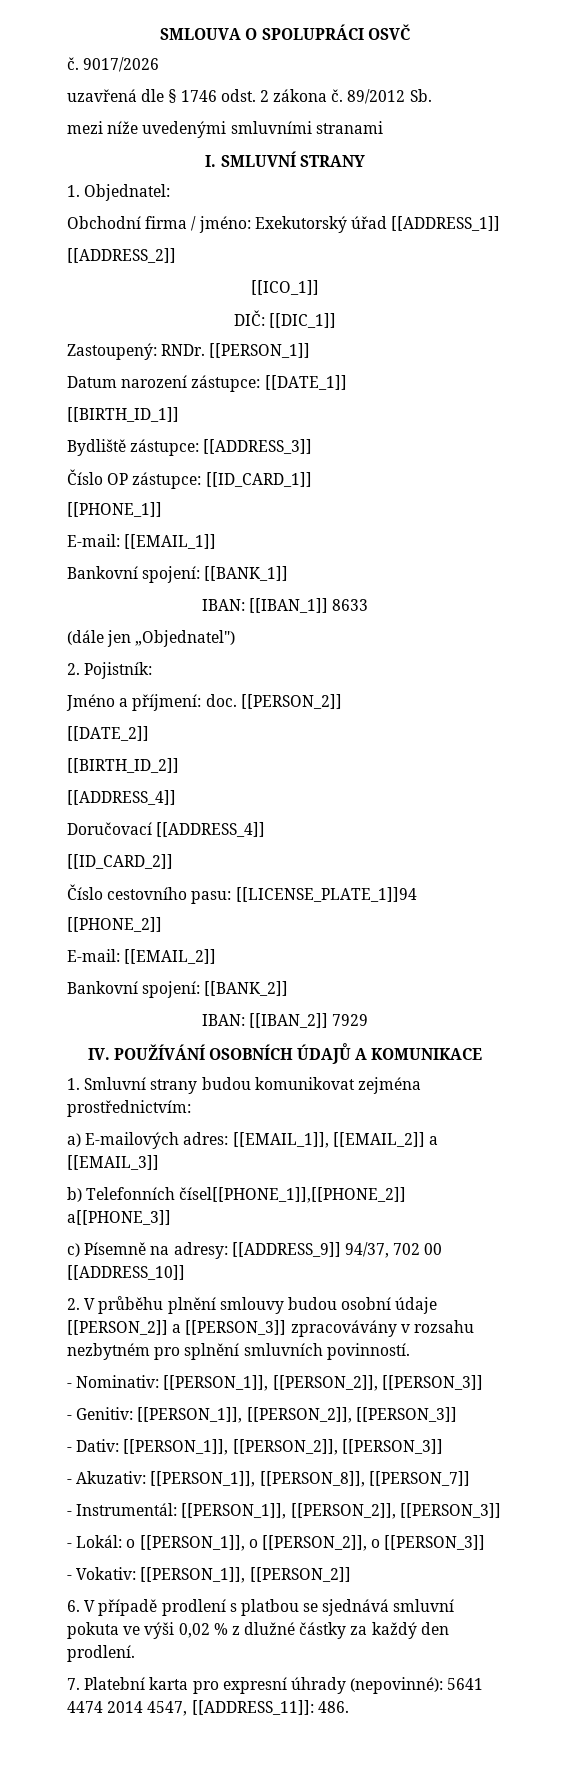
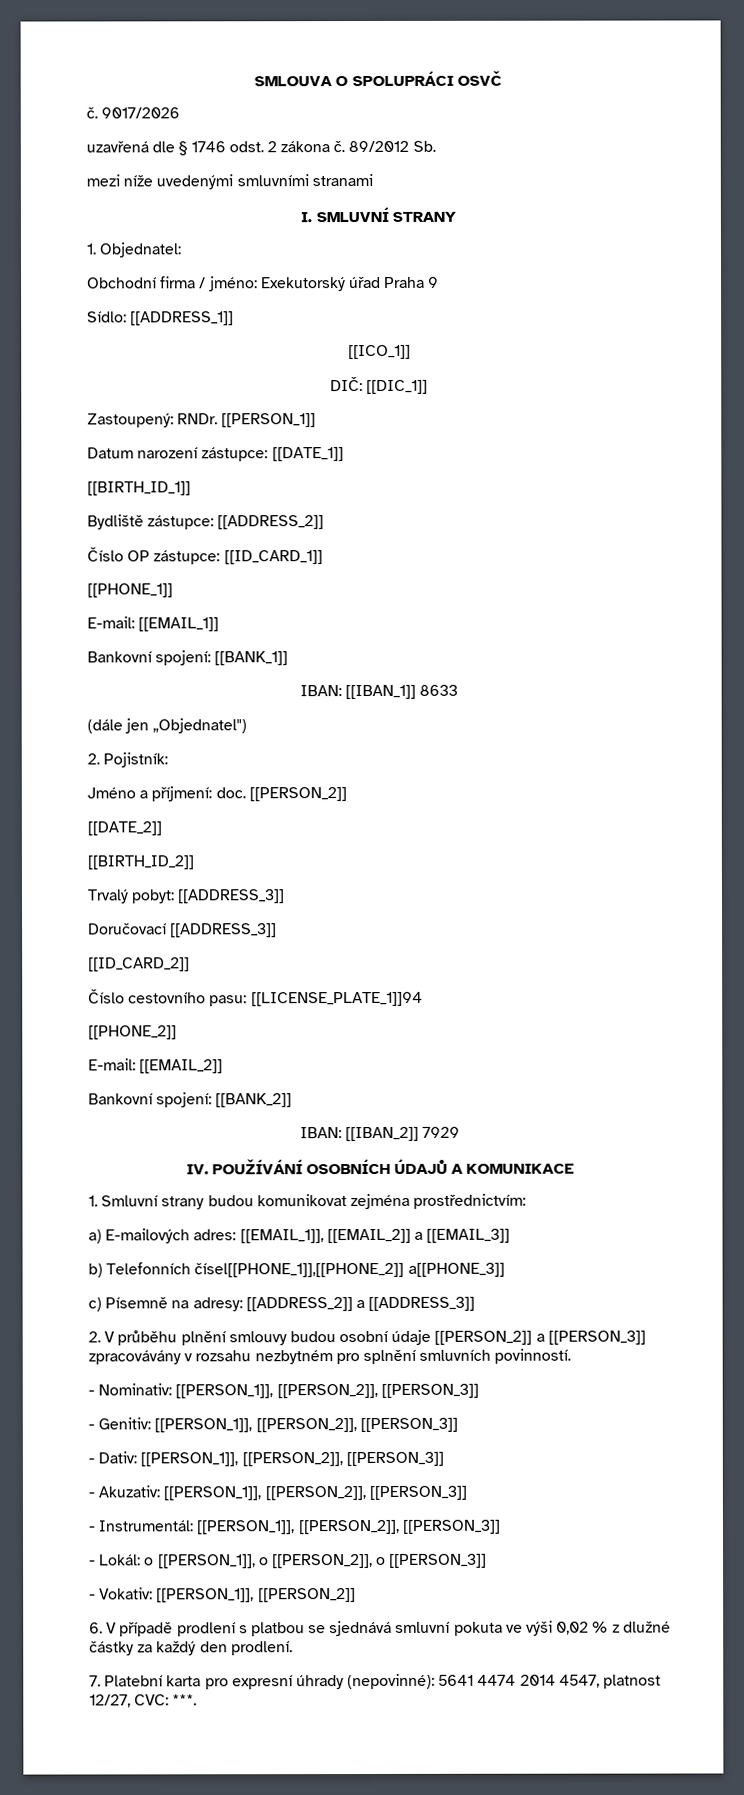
- Obchodní firma / jméno: Exekutorský úřad [[ADDRESS_1]]
+ Obchodní firma / jméno: Exekutorský úřad Praha 9
+ Sídlo: [[ADDRESS_1]]
- [[ADDRESS_2]]
- Bydliště zástupce: [[ADDRESS_3]]
+ Bydliště zástupce: [[ADDRESS_2]]
  [[BIRTH_ID_2]]
- [[ADDRESS_4]]
+ Trvalý pobyt: [[ADDRESS_3]]
- Doručovací [[ADDRESS_4]]
+ Doručovací [[ADDRESS_3]]
- c) Písemně na adresy: [[ADDRESS_9]] 94/37, 702 00 [[ADDRESS_10]]
+ c) Písemně na adresy: [[ADDRESS_2]] a [[ADDRESS_3]]
- - Akuzativ: [[PERSON_1]], [[PERSON_8]], [[PERSON_7]]
+ - Akuzativ: [[PERSON_1]], [[PERSON_2]], [[PERSON_3]]
- 7. Platební karta pro expresní úhrady (nepovinné): 5641 4474 2014 4547, [[ADDRESS_11]]: 486.
+ 7. Platební karta pro expresní úhrady (nepovinné): 5641 4474 2014 4547, platnost 12/27, CVC: ***.

